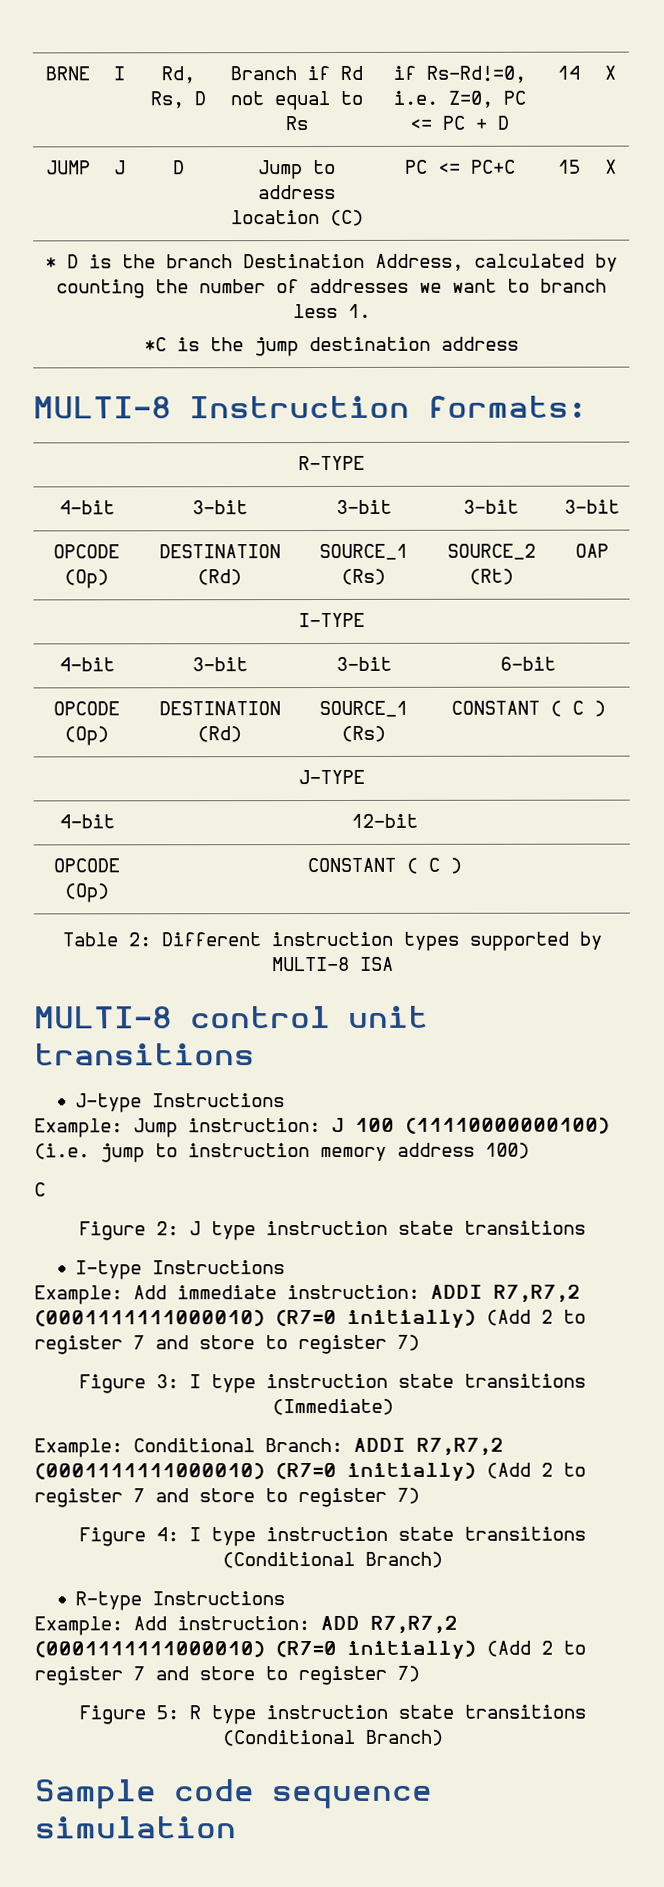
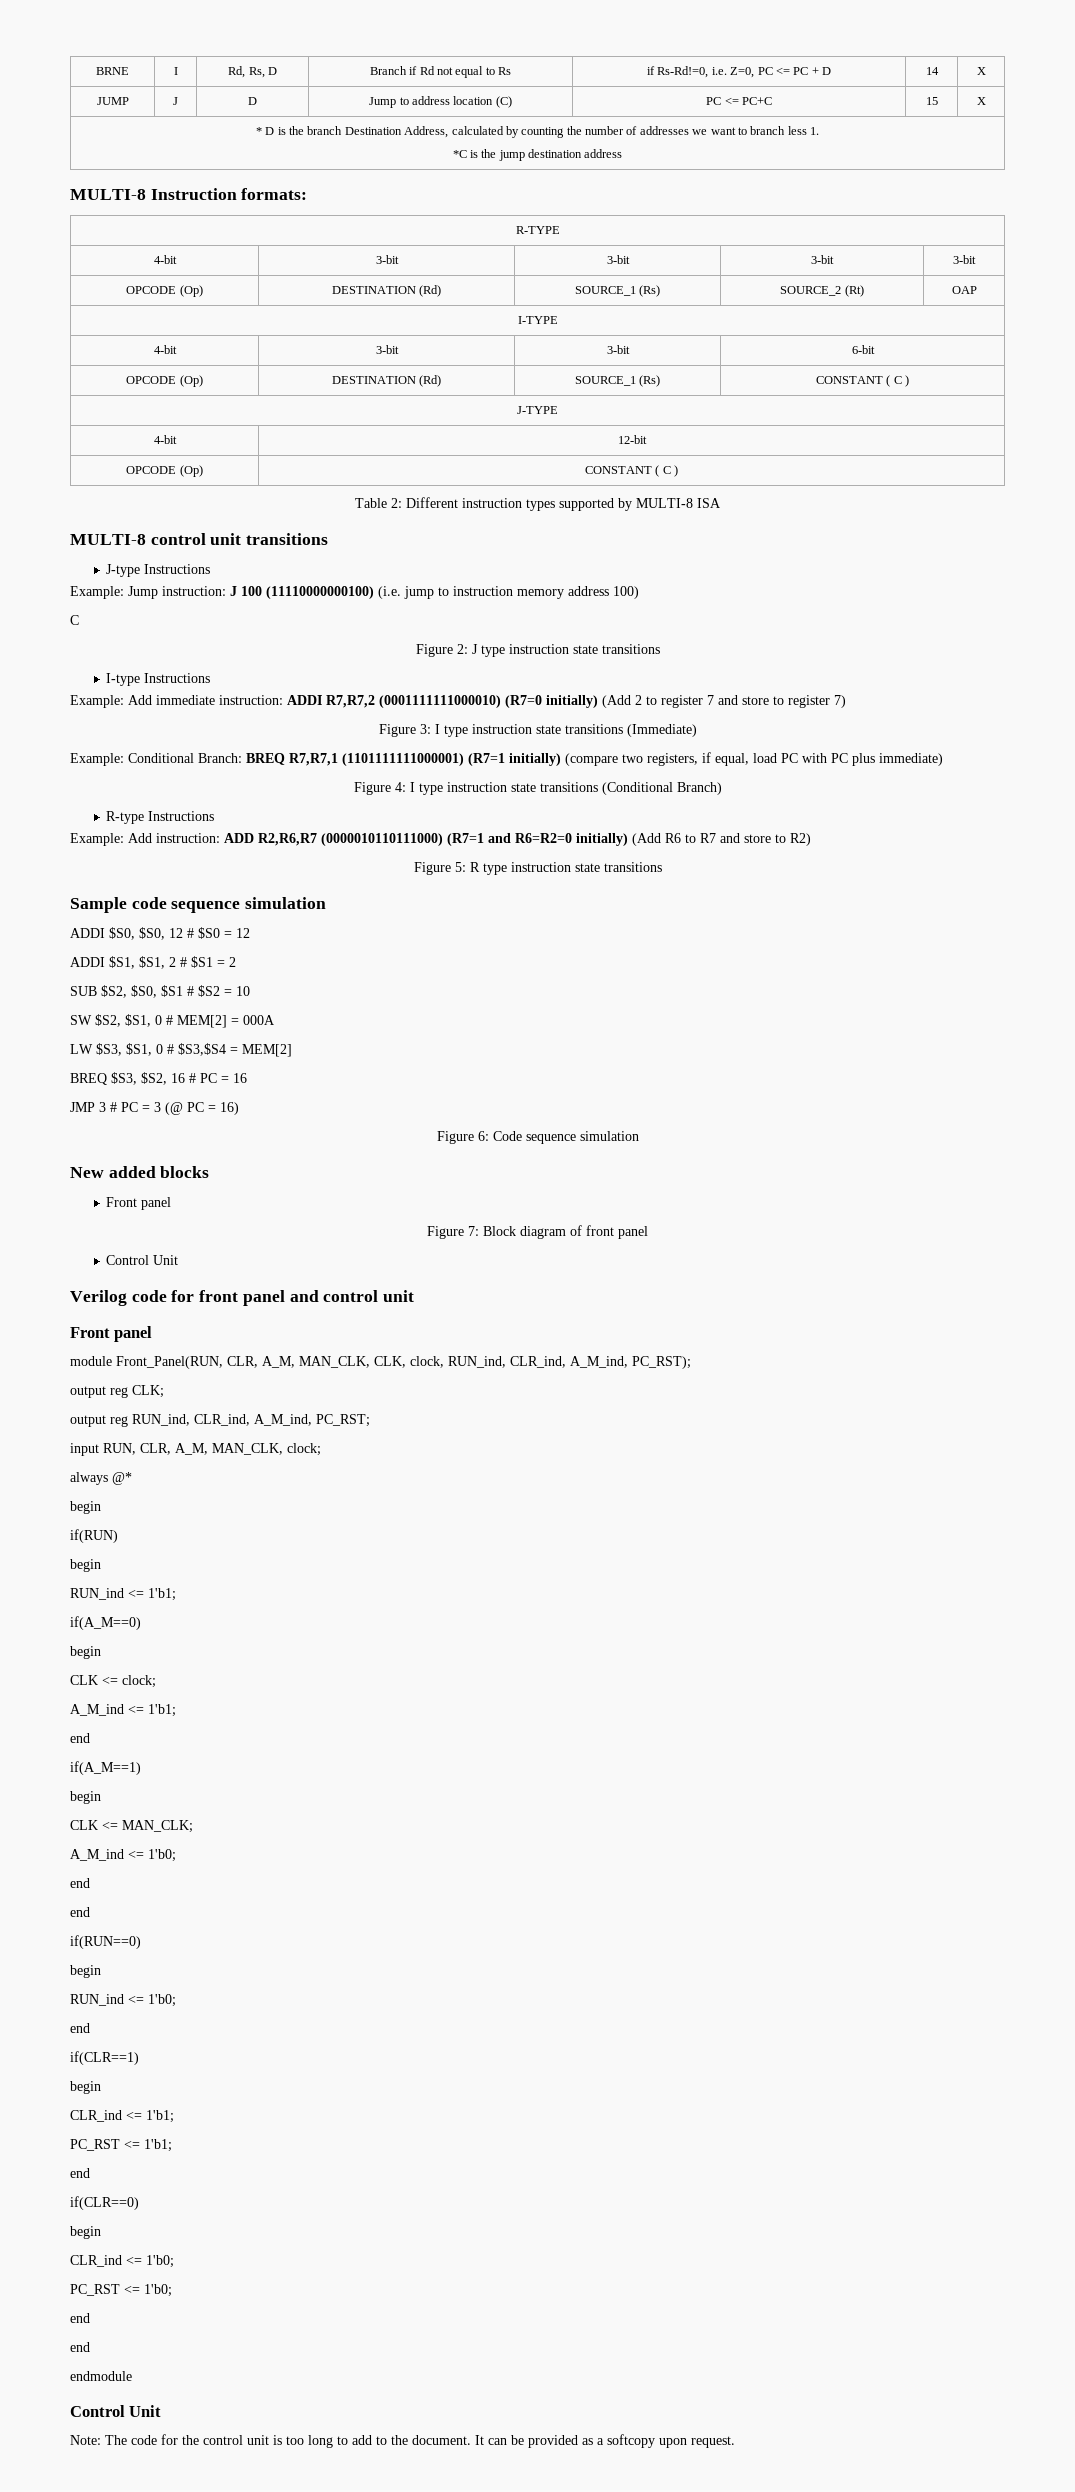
- Example: Conditional Branch: ADDI R7,R7,2 (0001111111000010) (R7=0 initially) (Add 2 to register 7 and store to register 7)
+ Example: Conditional Branch: BREQ R7,R7,1 (1101111111000001) (R7=1 initially) (compare two registers, if equal, load PC with PC plus immediate)
- Example: Add instruction: ADD R7,R7,2 (0001111111000010) (R7=0 initially) (Add 2 to register 7 and store to register 7)
+ Example: Add instruction: ADD R2,R6,R7 (0000010110111000) (R7=1 and R6=R2=0 initially) (Add R6 to R7 and store to R2)
- Figure 5: R type instruction state transitions (Conditional Branch)
+ Figure 5: R type instruction state transitions
+ ADDI $S0, $S0, 12 # $S0 = 12
+ ADDI $S1, $S1, 2 # $S1 = 2
+ SUB $S2, $S0, $S1 # $S2 = 10
+ SW $S2, $S1, 0 # MEM[2] = 000A
+ LW $S3, $S1, 0 # $S3,$S4 = MEM[2]
+ BREQ $S3, $S2, 16 # PC = 16
+ JMP 3 # PC = 3 (@ PC = 16)
+ Figure 6: Code sequence simulation
+ New added blocks
+ Front panel
+ Figure 7: Block diagram of front panel
+ Control Unit
+ Verilog code for front panel and control unit
+ Front panel
+ module Front_Panel(RUN, CLR, A_M, MAN_CLK, CLK, clock, RUN_ind, CLR_ind, A_M_ind, PC_RST);
+ output reg CLK;
+ output reg RUN_ind, CLR_ind, A_M_ind, PC_RST;
+ input RUN, CLR, A_M, MAN_CLK, clock;
+ always @*
+ begin
+ if(RUN)
+ begin
+ RUN_ind <= 1'b1;
+ if(A_M==0)
+ begin
+ CLK <= clock;
+ A_M_ind <= 1'b1;
+ end
+ if(A_M==1)
+ begin
+ CLK <= MAN_CLK;
+ A_M_ind <= 1'b0;
+ end
+ end
+ if(RUN==0)
+ begin
+ RUN_ind <= 1'b0;
+ end
+ if(CLR==1)
+ begin
+ CLR_ind <= 1'b1;
+ PC_RST <= 1'b1;
+ end
+ if(CLR==0)
+ begin
+ CLR_ind <= 1'b0;
+ PC_RST <= 1'b0;
+ end
+ end
+ endmodule
+ Control Unit
+ Note: The code for the control unit is too long to add to the document. It can be provided as a softcopy upon request.

